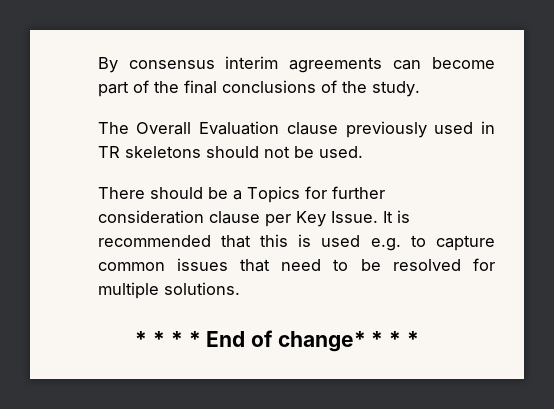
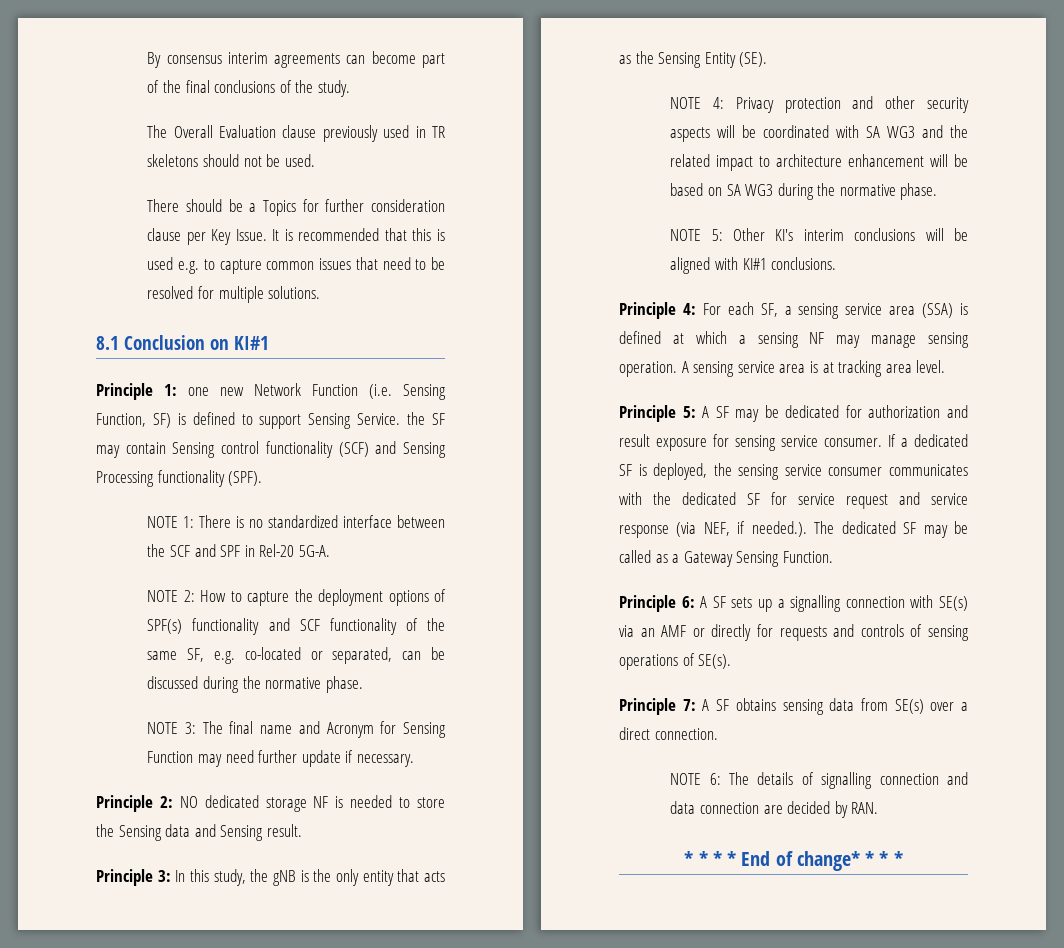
+ 8.1 Conclusion on KI#1
+ Principle 1: one new Network Function (i.e. Sensing Function, SF) is defined to support Sensing Service. the SF may contain Sensing control functionality (SCF) and Sensing Processing functionality (SPF).
+ NOTE 1: There is no standardized interface between the SCF and SPF in Rel-20 5G-A.
+ NOTE 2: How to capture the deployment options of SPF(s) functionality and SCF functionality of the same SF, e.g. co-located or separated, can be discussed during the normative phase.
+ NOTE 3: The final name and Acronym for Sensing Function may need further update if necessary.
+ Principle 2: NO dedicated storage NF is needed to store the Sensing data and Sensing result.
+ Principle 3: In this study, the gNB is the only entity that acts as the Sensing Entity (SE).
+ NOTE 4: Privacy protection and other security aspects will be coordinated with SA WG3 and the related impact to architecture enhancement will be based on SA WG3 during the normative phase.
+ NOTE 5: Other KI's interim conclusions will be aligned with KI#1 conclusions.
+ Principle 4: For each SF, a sensing service area (SSA) is defined at which a sensing NF may manage sensing operation. A sensing service area is at tracking area level.
+ Principle 5: A SF may be dedicated for authorization and result exposure for sensing service consumer. If a dedicated SF is deployed, the sensing service consumer communicates with the dedicated SF for service request and service response (via NEF, if needed.). The dedicated SF may be called as a Gateway Sensing Function.
+ Principle 6: A SF sets up a signalling connection with SE(s) via an AMF or directly for requests and controls of sensing operations of SE(s).
+ Principle 7: A SF obtains sensing data from SE(s) over a direct connection.
+ NOTE 6: The details of signalling connection and data connection are decided by RAN.

